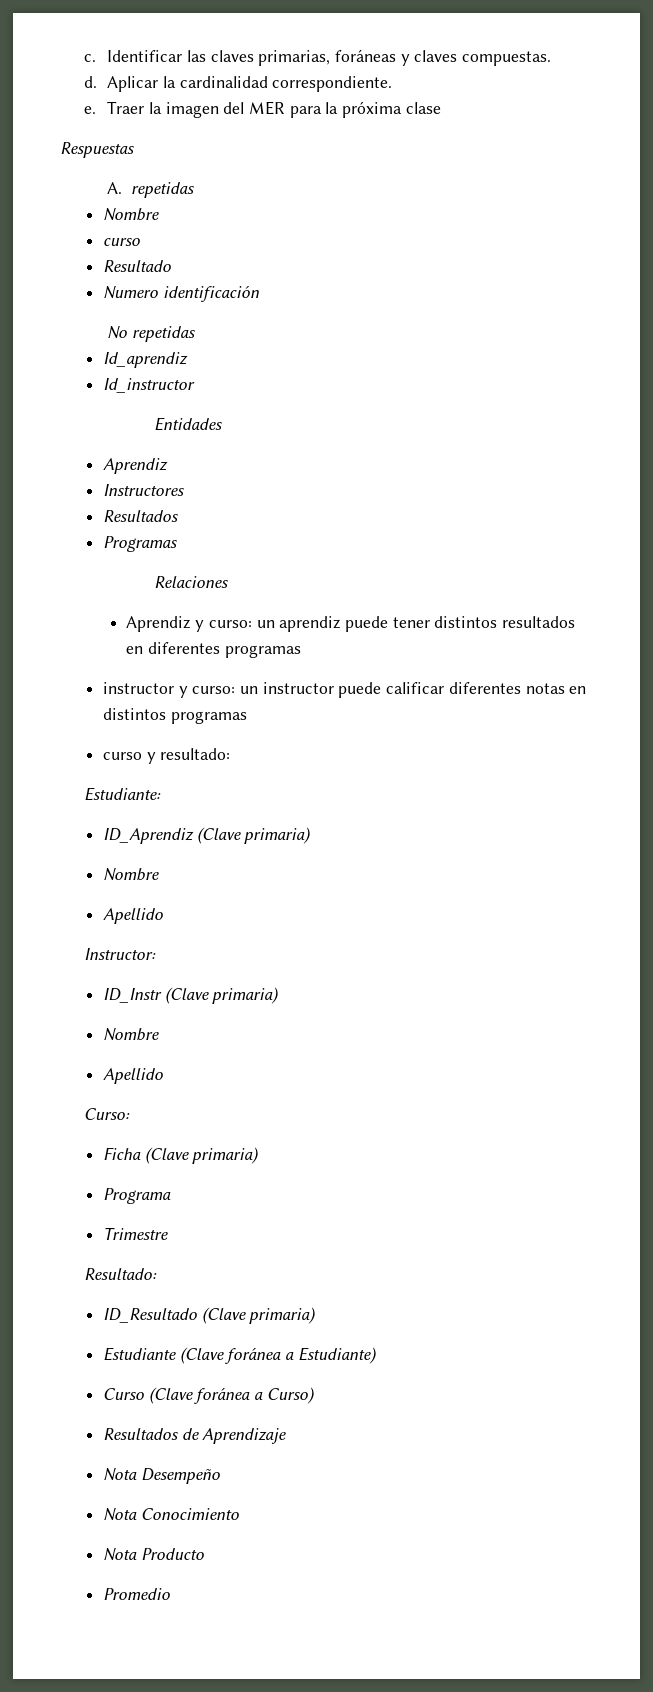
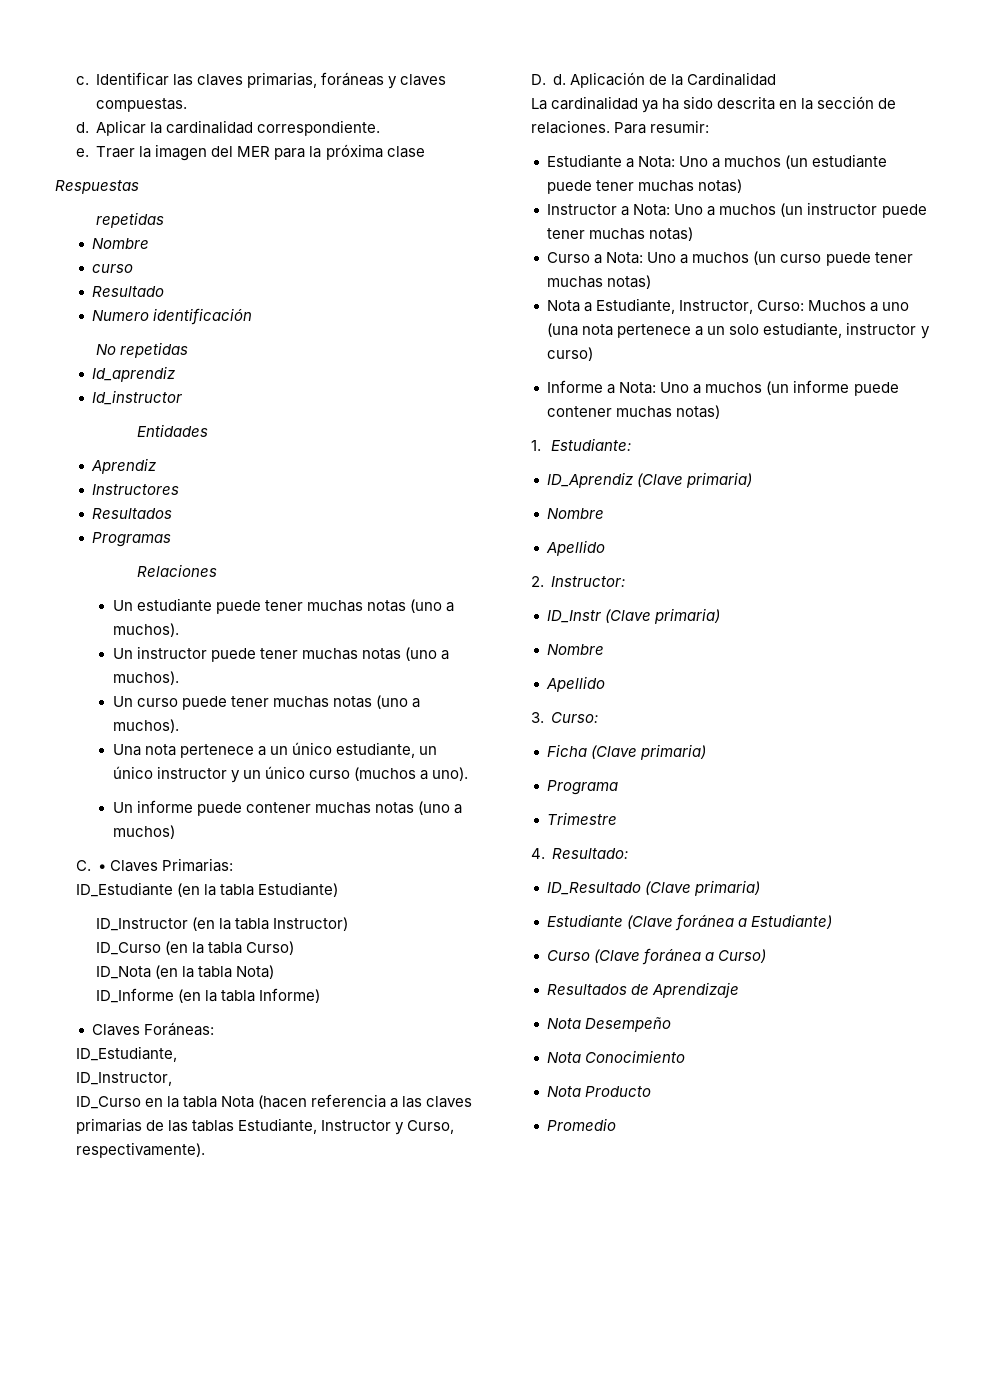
  Respuestas
- A. repetidas
+ repetidas
- Aprendiz y curso: un aprendiz puede tener distintos resultados en diferentes programas
- instructor y curso: un instructor puede calificar diferentes notas en distintos programas
- curso y resultado:
- Estudiante:
+ Un estudiante puede tener muchas notas (uno a muchos).
+ Un instructor puede tener muchas notas (uno a muchos).
+ Un curso puede tener muchas notas (uno a muchos).
+ Una nota pertenece a un único estudiante, un único instructor y un único curso (muchos a uno).
+ Un informe puede contener muchas notas (uno a muchos)
+ C. • Claves Primarias:
+ ID_Estudiante (en la tabla Estudiante)
+ ID_Instructor (en la tabla Instructor)
+ ID_Curso (en la tabla Curso)
+ ID_Nota (en la tabla Nota)
+ ID_Informe (en la tabla Informe)
+ Claves Foráneas:
+ ID_Estudiante,
+ ID_Instructor,
+ ID_Curso en la tabla Nota (hacen referencia a las claves primarias de las tablas Estudiante, Instructor y Curso, respectivamente).
+ D. d. Aplicación de la Cardinalidad
+ La cardinalidad ya ha sido descrita en la sección de relaciones. Para resumir:
+ Estudiante a Nota: Uno a muchos (un estudiante puede tener muchas notas)
+ Instructor a Nota: Uno a muchos (un instructor puede tener muchas notas)
+ Curso a Nota: Uno a muchos (un curso puede tener muchas notas)
+ Nota a Estudiante, Instructor, Curso: Muchos a uno (una nota pertenece a un solo estudiante, instructor y curso)
+ Informe a Nota: Uno a muchos (un informe puede contener muchas notas)
+ 1. Estudiante:
- Instructor:
+ 2. Instructor:
- Curso:
+ 3. Curso:
- Resultado:
+ 4. Resultado:

